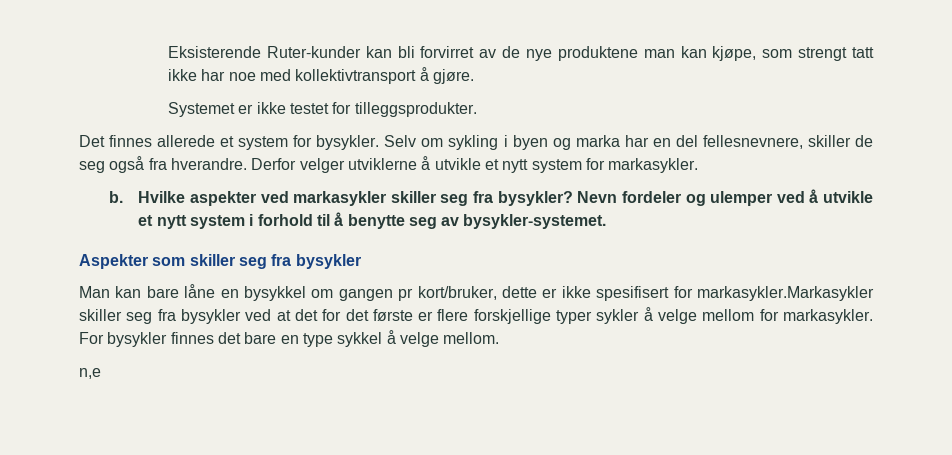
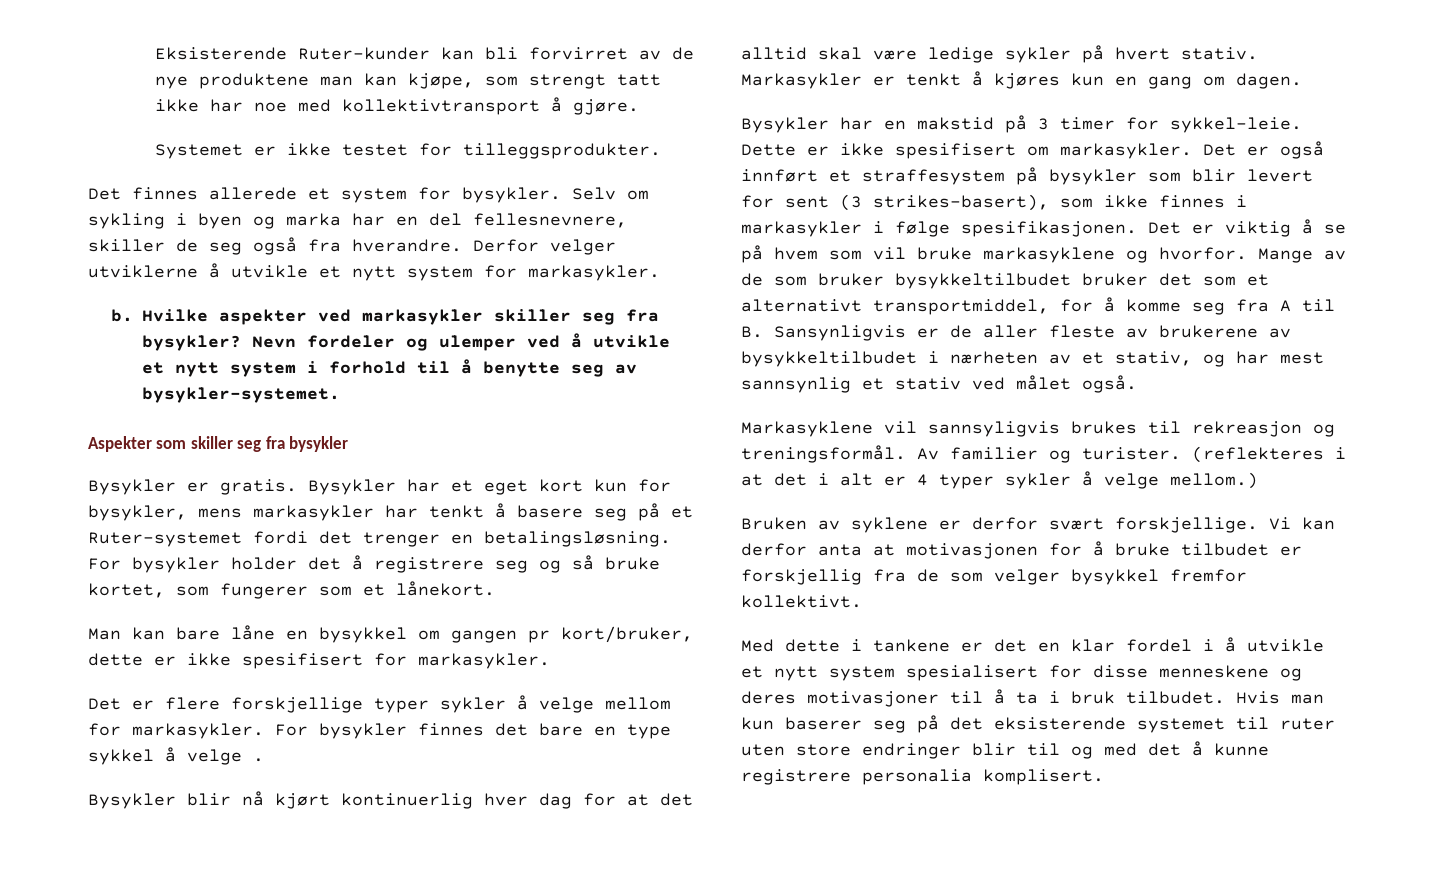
+ Bysykler er gratis. Bysykler har et eget kort kun for bysykler, mens markasykler har tenkt å basere seg på et Ruter-systemet fordi det trenger en betalingsløsning. For bysykler holder det å registrere seg og så bruke kortet, som fungerer som et lånekort.
- Man kan bare låne en bysykkel om gangen pr kort/bruker, dette er ikke spesifisert for markasykler.Markasykler skiller seg fra bysykler ved at det for det første er flere forskjellige typer sykler å velge mellom for markasykler.
+ Man kan bare låne en bysykkel om gangen pr kort/bruker, dette er ikke spesifisert for markasykler.
+ Det er flere forskjellige typer sykler å velge mellom for markasykler.
- For bysykler finnes det bare en type sykkel å velge mellom.
- n,e
+ For bysykler finnes det bare en type sykkel å velge .
+ Bysykler blir nå kjørt kontinuerlig hver dag for at det alltid skal være ledige sykler på hvert stativ. Markasykler er tenkt å kjøres kun en gang om dagen.
+ Bysykler har en makstid på 3 timer for sykkel-leie. Dette er ikke spesifisert om markasykler. Det er også innført et straffesystem på bysykler som blir levert for sent (3 strikes-basert), som ikke finnes i markasykler i følge spesifikasjonen. Det er viktig å se på hvem som vil bruke markasyklene og hvorfor. Mange av de som bruker bysykkeltilbudet bruker det som et alternativt transportmiddel, for å komme seg fra A til B. Sansynligvis er de aller fleste av brukerene av bysykkeltilbudet i nærheten av et stativ, og har mest sannsynlig et stativ ved målet også.
+ Markasyklene vil sannsyligvis brukes til rekreasjon og treningsformål. Av familier og turister. (reflekteres i at det i alt er 4 typer sykler å velge mellom.)
+ Bruken av syklene er derfor svært forskjellige. Vi kan derfor anta at motivasjonen for å bruke tilbudet er forskjellig fra de som velger bysykkel fremfor kollektivt.
+ Med dette i tankene er det en klar fordel i å utvikle et nytt system spesialisert for disse menneskene og deres motivasjoner til å ta i bruk tilbudet. Hvis man kun baserer seg på det eksisterende systemet til ruter uten store endringer blir til og med det å kunne registrere personalia komplisert.

